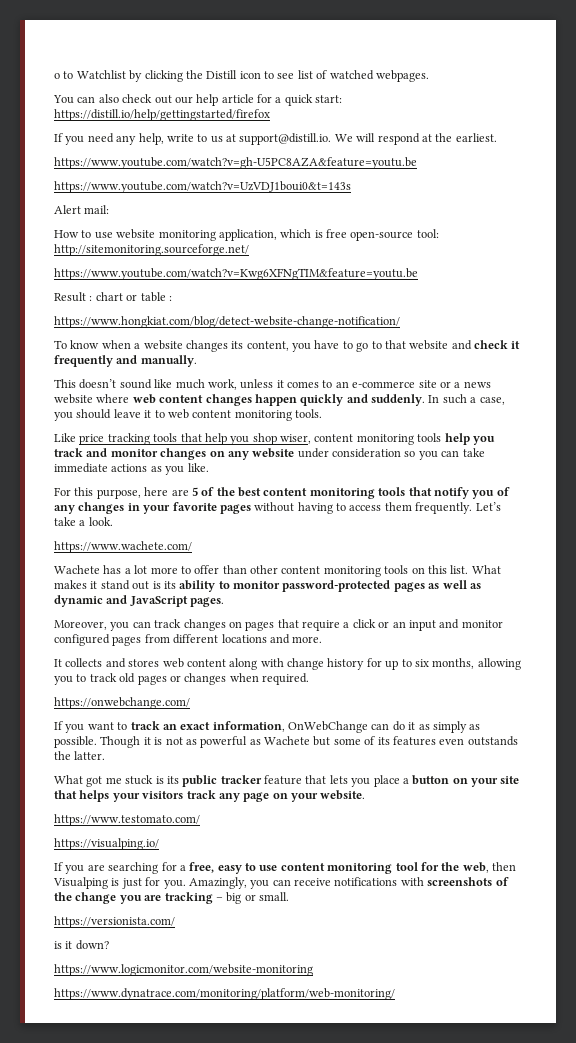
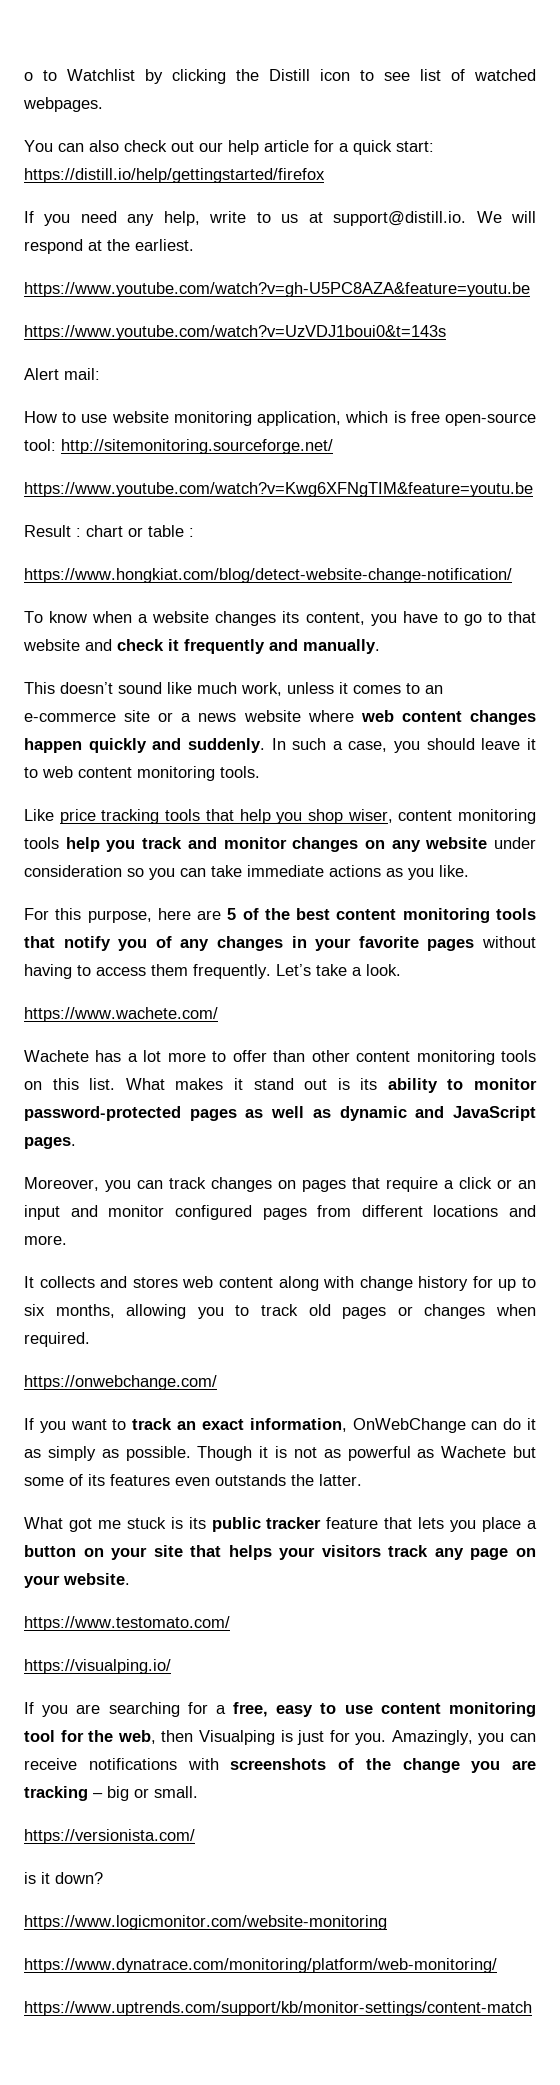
+ https://www.uptrends.com/support/kb/monitor-settings/content-match

